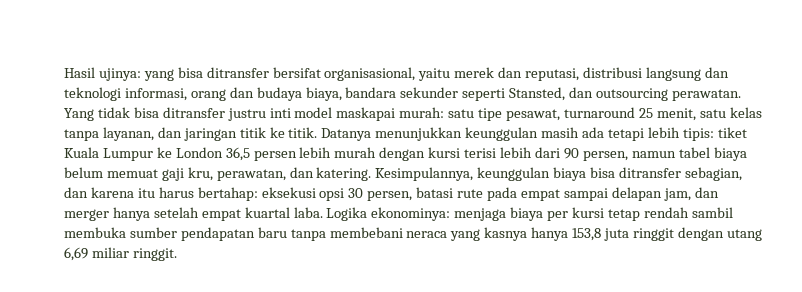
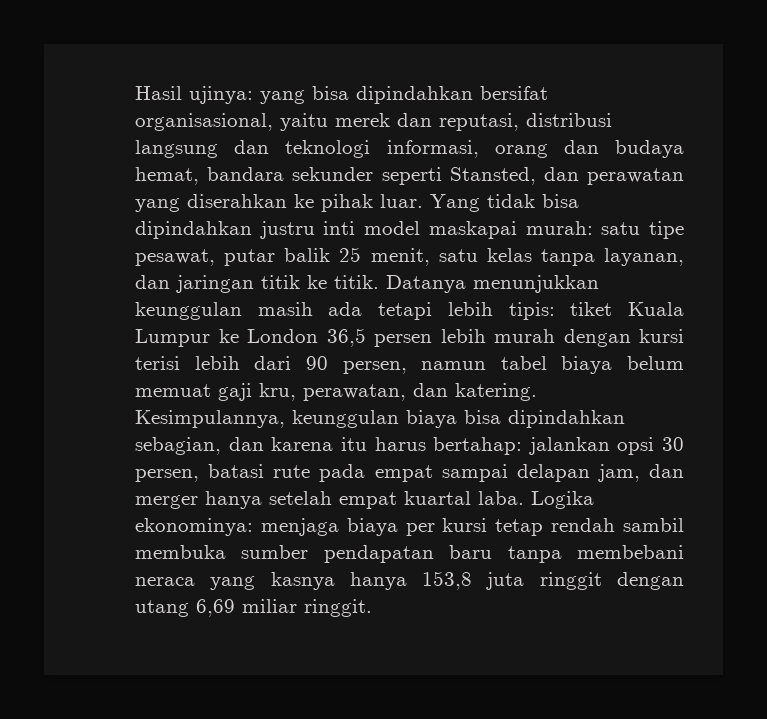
- Hasil ujinya: yang bisa ditransfer bersifat organisasional, yaitu merek dan reputasi, distribusi langsung dan teknologi informasi, orang dan budaya biaya, bandara sekunder seperti Stansted, dan outsourcing perawatan.
+ Hasil ujinya: yang bisa dipindahkan bersifat organisasional, yaitu merek dan reputasi, distribusi langsung dan teknologi informasi, orang dan budaya hemat, bandara sekunder seperti Stansted, dan perawatan yang diserahkan ke pihak luar.
- Yang tidak bisa ditransfer justru inti model maskapai murah: satu tipe pesawat, turnaround 25 menit, satu kelas tanpa layanan, dan jaringan titik ke titik.
+ Yang tidak bisa dipindahkan justru inti model maskapai murah: satu tipe pesawat, putar balik 25 menit, satu kelas tanpa layanan, dan jaringan titik ke titik.
- Kesimpulannya, keunggulan biaya bisa ditransfer sebagian, dan karena itu harus bertahap: eksekusi opsi 30 persen, batasi rute pada empat sampai delapan jam, dan merger hanya setelah empat kuartal laba.
+ Kesimpulannya, keunggulan biaya bisa dipindahkan sebagian, dan karena itu harus bertahap: jalankan opsi 30 persen, batasi rute pada empat sampai delapan jam, dan merger hanya setelah empat kuartal laba.

